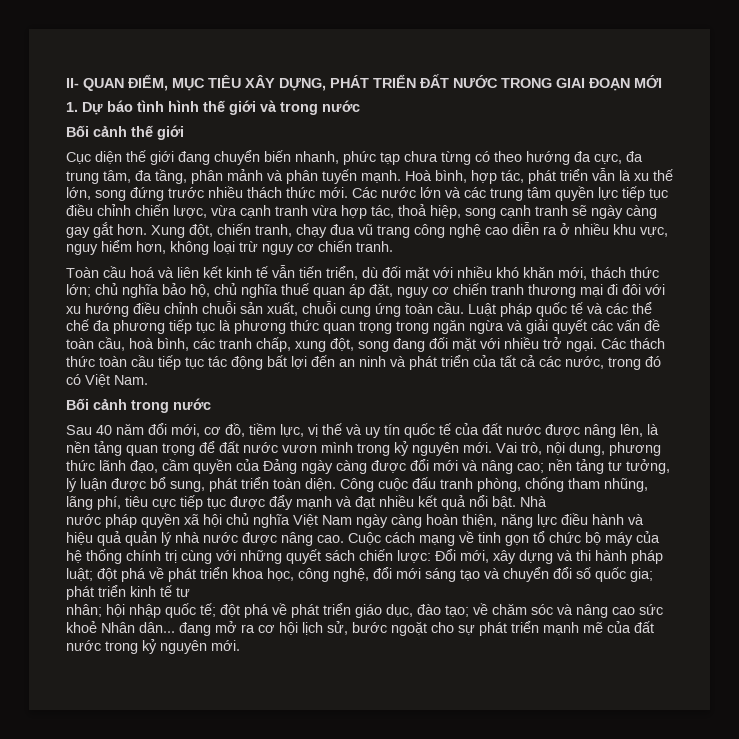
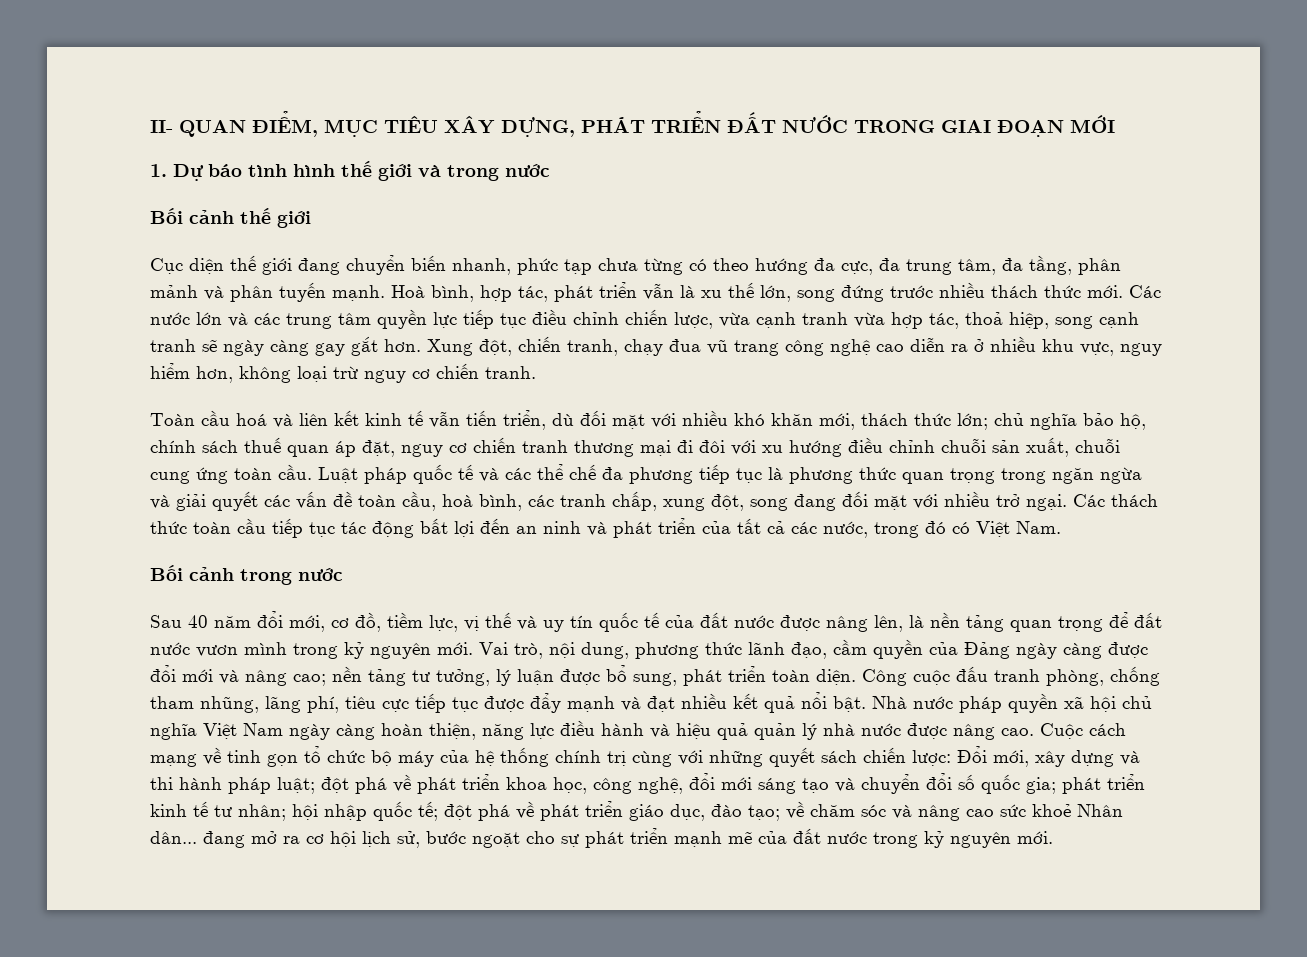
- Toàn cầu hoá và liên kết kinh tế vẫn tiến triển, dù đối mặt với nhiều khó khăn mới, thách thức lớn; chủ nghĩa bảo hộ, chủ nghĩa thuế quan áp đặt, nguy cơ chiến tranh thương mại đi đôi với xu hướng điều chỉnh chuỗi sản xuất, chuỗi cung ứng toàn cầu.
+ Toàn cầu hoá và liên kết kinh tế vẫn tiến triển, dù đối mặt với nhiều khó khăn mới, thách thức lớn; chủ nghĩa bảo hộ, chính sách thuế quan áp đặt, nguy cơ chiến tranh thương mại đi đôi với xu hướng điều chỉnh chuỗi sản xuất, chuỗi cung ứng toàn cầu.
- Nhà
- nước pháp quyền xã hội chủ nghĩa Việt Nam ngày càng hoàn thiện, năng lực điều hành và hiệu quả quản lý nhà nước được nâng cao.
+ Nhà nước pháp quyền xã hội chủ nghĩa Việt Nam ngày càng hoàn thiện, năng lực điều hành và hiệu quả quản lý nhà nước được nâng cao.
- phát triển kinh tế tư
- nhân;
+ phát triển kinh tế tư nhân;

